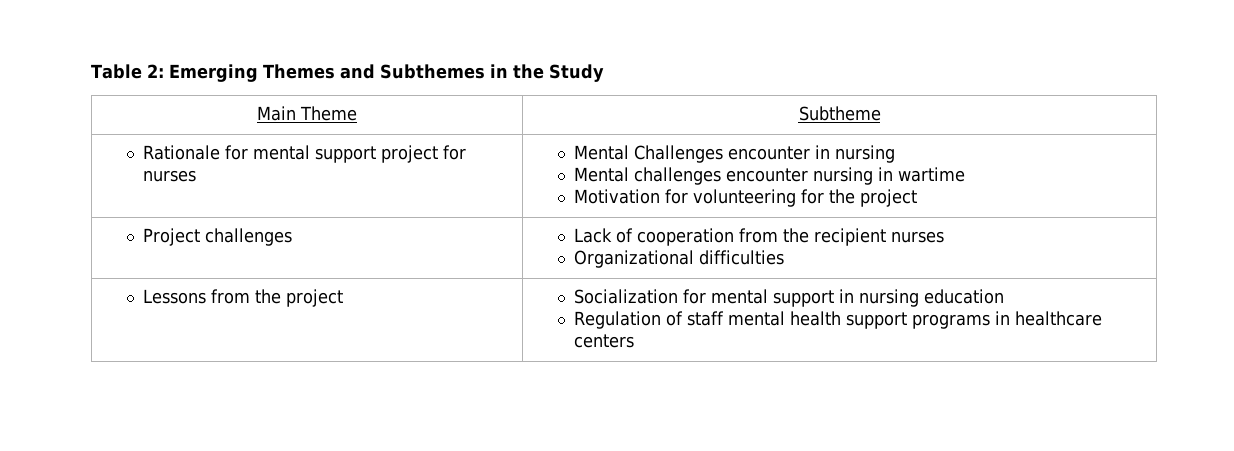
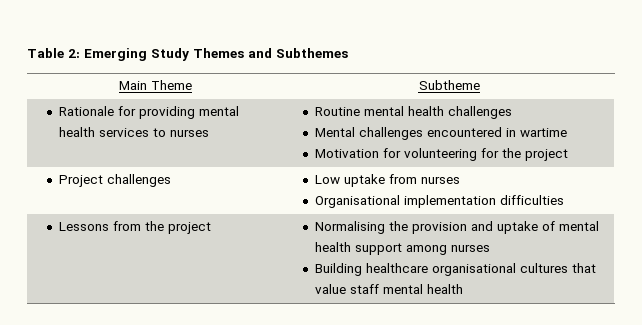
- Table 2: Emerging Themes and Subthemes in the Study
+ Table 2: Emerging Study Themes and Subthemes
- Rationale for mental support project for nurses | Mental Challenges encounter in nursing
- Mental challenges encounter nursing in wartime
+ Rationale for providing mental health services to nurses | Routine mental health challenges
+ Mental challenges encountered in wartime
- Project challenges | Lack of cooperation from the recipient nurses
- Organizational difficulties
+ Project challenges | Low uptake from nurses
+ Organisational implementation difficulties
- Lessons from the project | Socialization for mental support in nursing education
- Regulation of staff mental health support programs in healthcare centers
+ Lessons from the project | Normalising the provision and uptake of mental health support among nurses
+ Building healthcare organisational cultures that value staff mental health

